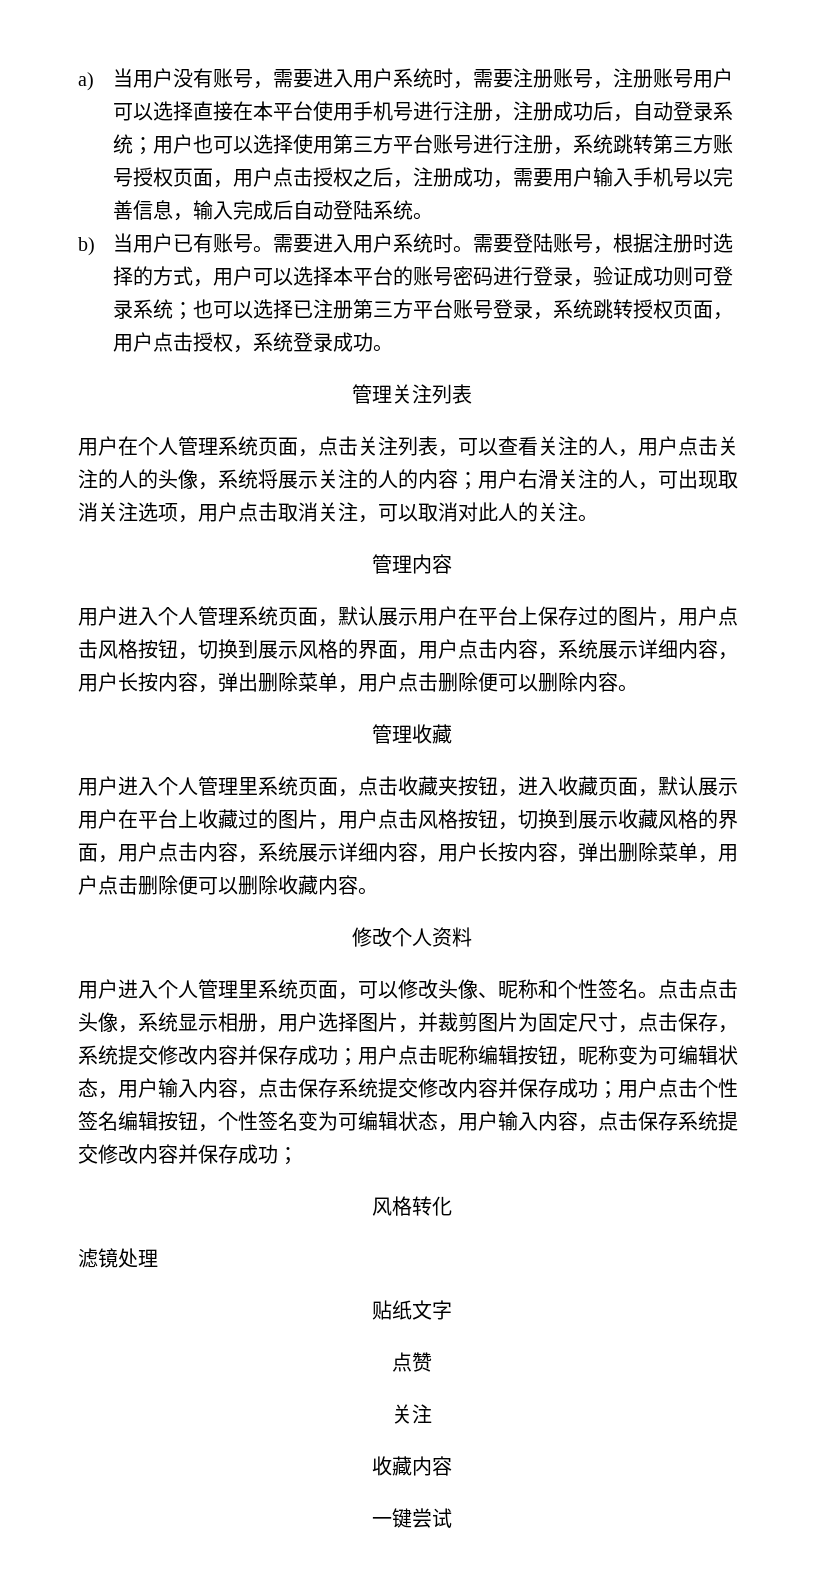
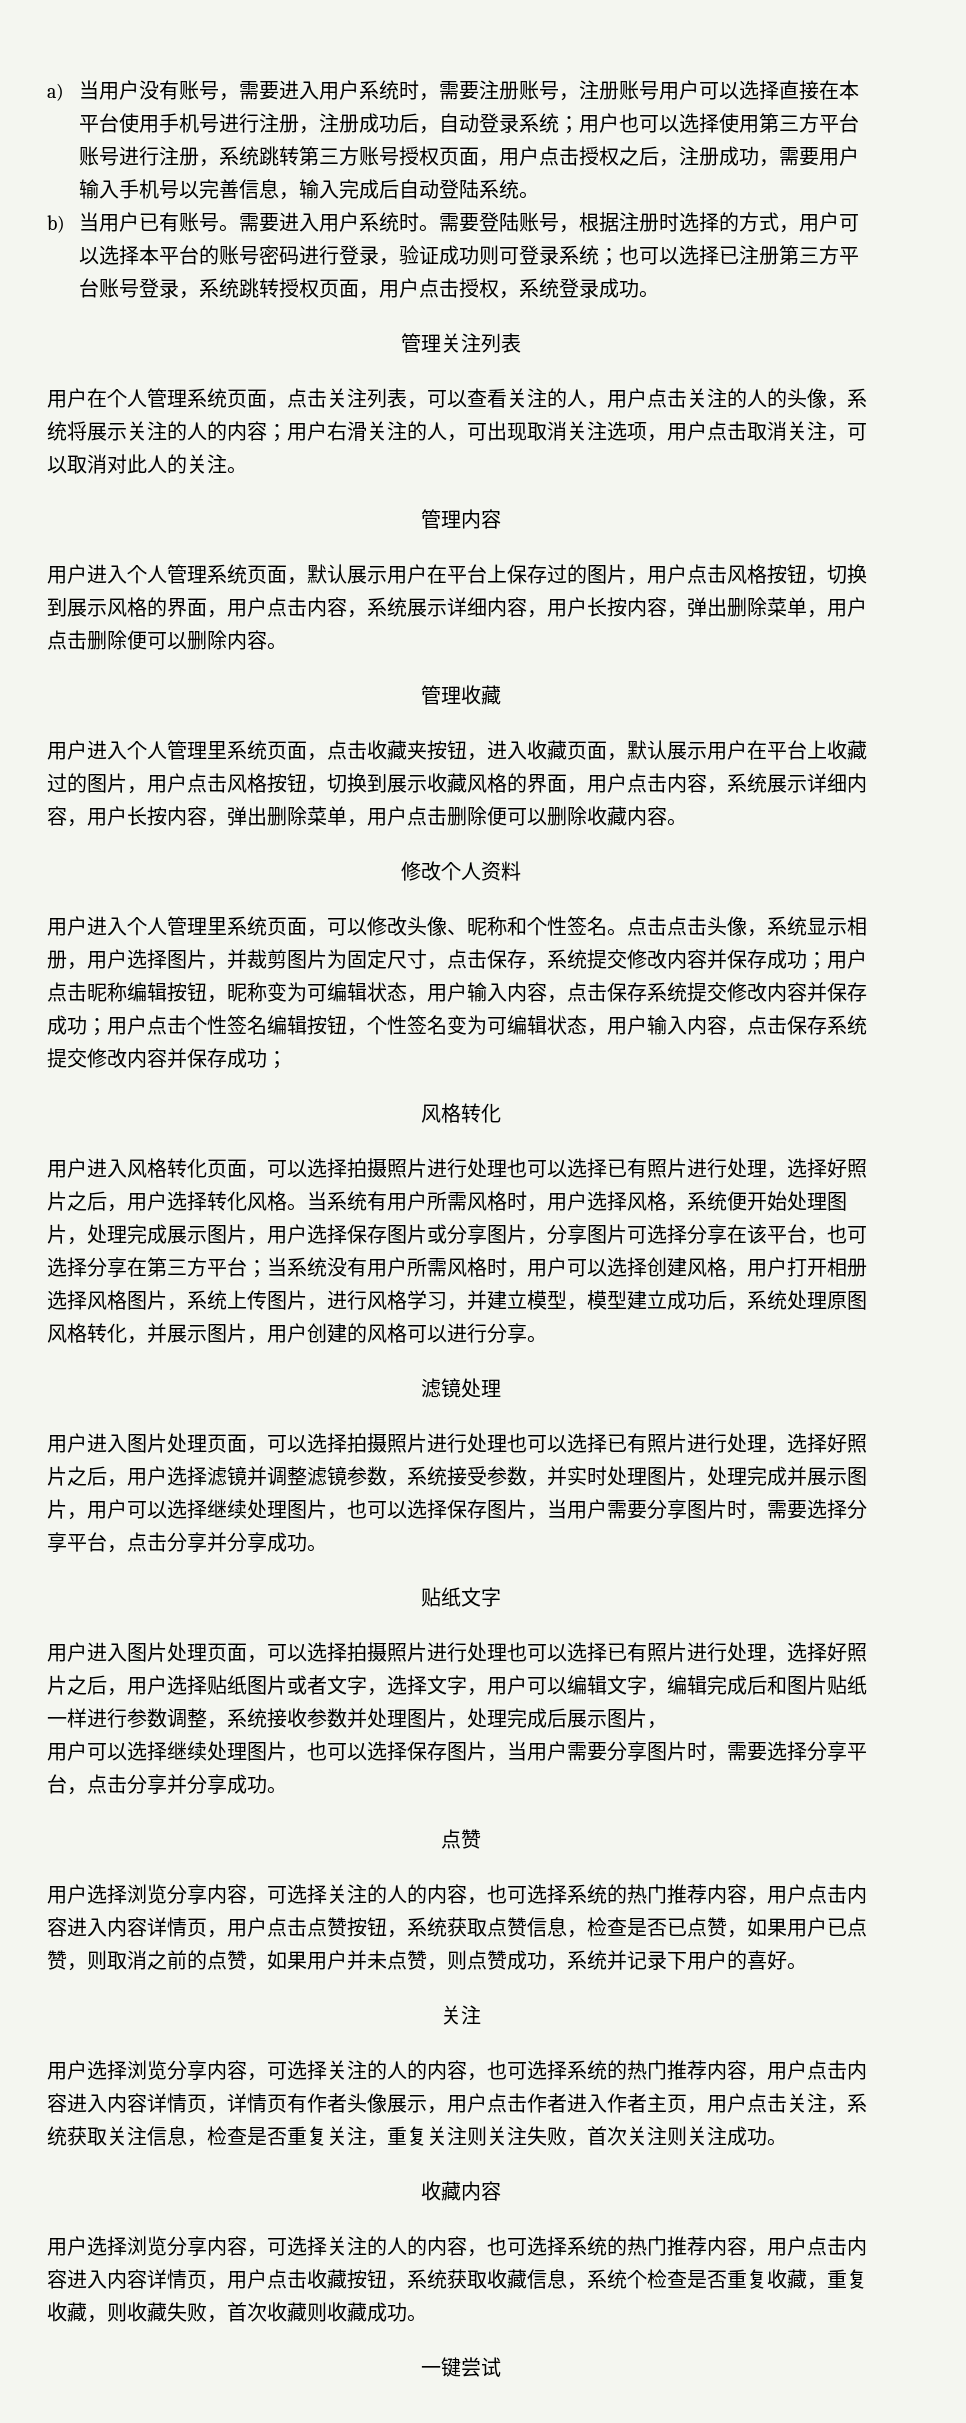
+ 用户进入风格转化页面，可以选择拍摄照片进行处理也可以选择已有照片进行处理，选择好照片之后，用户选择转化风格。当系统有用户所需风格时，用户选择风格，系统便开始处理图片，处理完成展示图片，用户选择保存图片或分享图片，分享图片可选择分享在该平台，也可选择分享在第三方平台；当系统没有用户所需风格时，用户可以选择创建风格，用户打开相册选择风格图片，系统上传图片，进行风格学习，并建立模型，模型建立成功后，系统处理原图风格转化，并展示图片，用户创建的风格可以进行分享。
  滤镜处理
+ 用户进入图片处理页面，可以选择拍摄照片进行处理也可以选择已有照片进行处理，选择好照片之后，用户选择滤镜并调整滤镜参数，系统接受参数，并实时处理图片，处理完成并展示图片，用户可以选择继续处理图片，也可以选择保存图片，当用户需要分享图片时，需要选择分享平台，点击分享并分享成功。
  贴纸文字
+ 用户进入图片处理页面，可以选择拍摄照片进行处理也可以选择已有照片进行处理，选择好照片之后，用户选择贴纸图片或者文字，选择文字，用户可以编辑文字，编辑完成后和图片贴纸一样进行参数调整，系统接收参数并处理图片，处理完成后展示图片，
+ 用户可以选择继续处理图片，也可以选择保存图片，当用户需要分享图片时，需要选择分享平台，点击分享并分享成功。
  点赞
+ 用户选择浏览分享内容，可选择关注的人的内容，也可选择系统的热门推荐内容，用户点击内容进入内容详情页，用户点击点赞按钮，系统获取点赞信息，检查是否已点赞，如果用户已点赞，则取消之前的点赞，如果用户并未点赞，则点赞成功，系统并记录下用户的喜好。
  关注
+ 用户选择浏览分享内容，可选择关注的人的内容，也可选择系统的热门推荐内容，用户点击内容进入内容详情页，详情页有作者头像展示，用户点击作者进入作者主页，用户点击关注，系统获取关注信息，检查是否重复关注，重复关注则关注失败，首次关注则关注成功。
  收藏内容
+ 用户选择浏览分享内容，可选择关注的人的内容，也可选择系统的热门推荐内容，用户点击内容进入内容详情页，用户点击收藏按钮，系统获取收藏信息，系统个检查是否重复收藏，重复收藏，则收藏失败，首次收藏则收藏成功。

